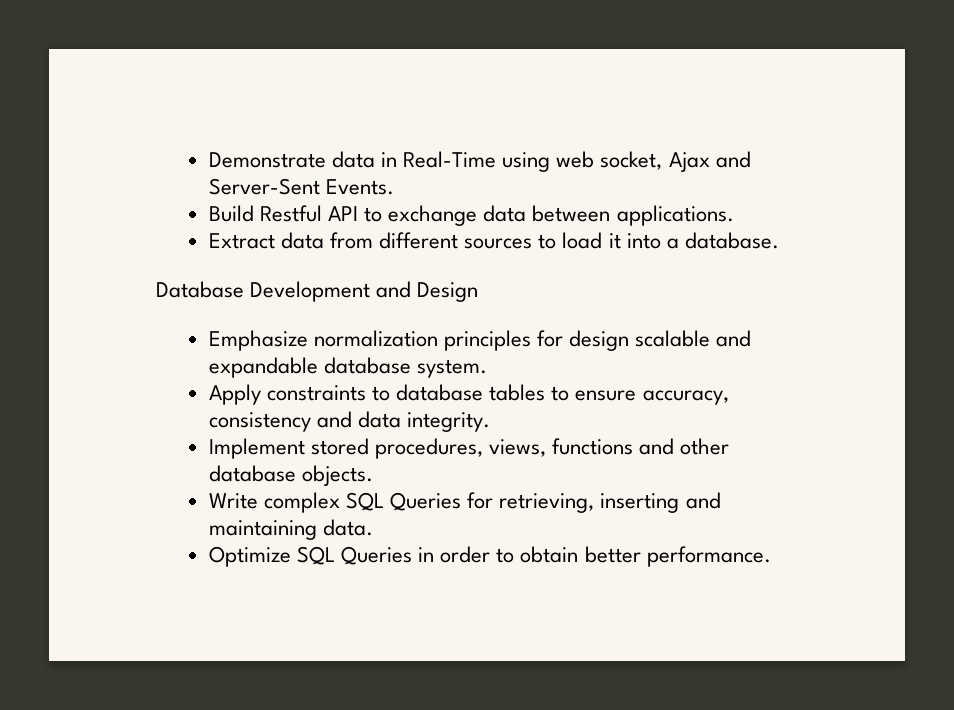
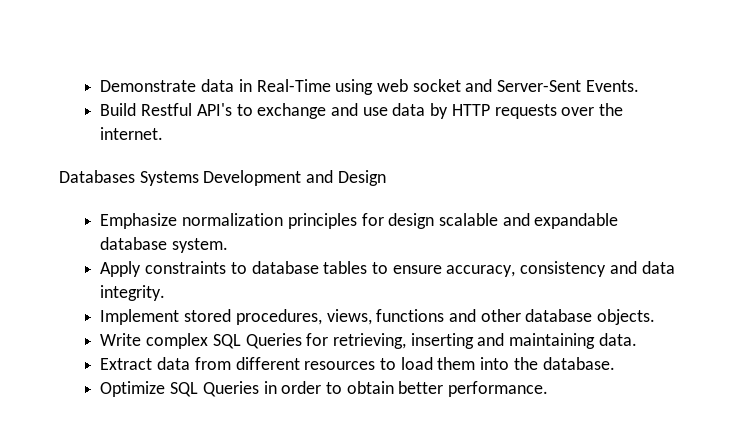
- Demonstrate data in Real-Time using web socket, Ajax and Server-Sent Events.
+ Demonstrate data in Real-Time using web socket and Server-Sent Events.
- Build Restful API to exchange data between applications.
- Extract data from different sources to load it into a database.
- Database Development and Design
+ Build Restful API's to exchange and use data by HTTP requests over the internet.
+ Databases Systems Development and Design
+ Extract data from different resources to load them into the database.

